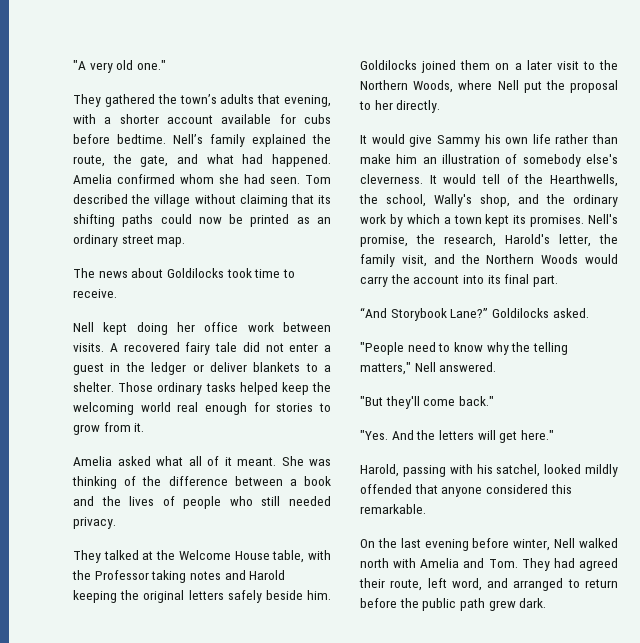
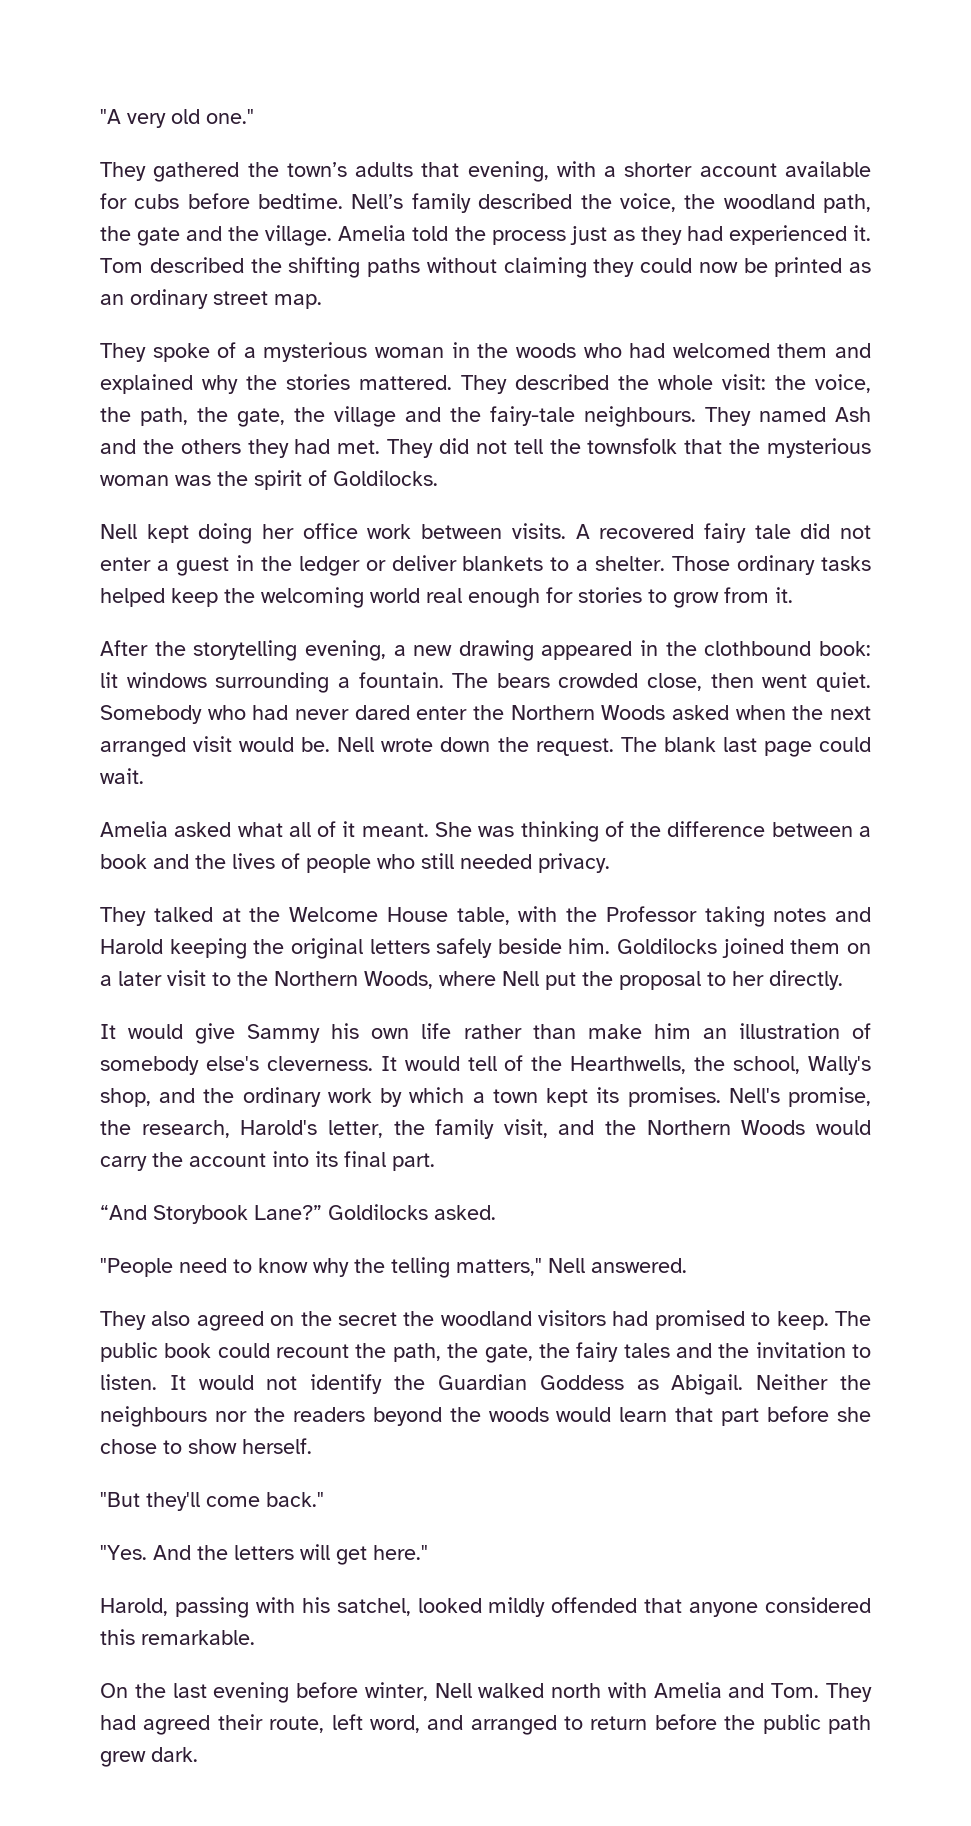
- Nell’s family explained the route, the gate, and what had happened. Amelia confirmed whom she had seen. Tom described the village without claiming that its shifting paths could now be printed as an ordinary street map.
+ Nell’s family described the voice, the woodland path, the gate and the village. Amelia told the process just as they had experienced it. Tom described the shifting paths without claiming they could now be printed as an ordinary street map.
- The news about Goldilocks took time to receive.
+ They spoke of a mysterious woman in the woods who had welcomed them and explained why the stories mattered. They described the whole visit: the voice, the path, the gate, the village and the fairy-tale neighbours. They named Ash and the others they had met. They did not tell the townsfolk that the mysterious woman was the spirit of Goldilocks.
+ After the storytelling evening, a new drawing appeared in the clothbound book: lit windows surrounding a fountain. The bears crowded close, then went quiet. Somebody who had never dared enter the Northern Woods asked when the next arranged visit would be. Nell wrote down the request. The blank last page could wait.
+ They also agreed on the secret the woodland visitors had promised to keep. The public book could recount the path, the gate, the fairy tales and the invitation to listen. It would not identify the Guardian Goddess as Abigail. Neither the neighbours nor the readers beyond the woods would learn that part before she chose to show herself.

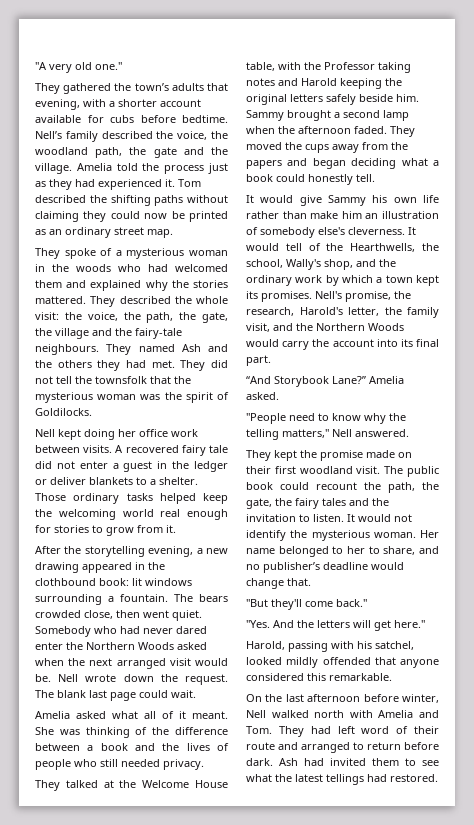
- Goldilocks joined them on a later visit to the Northern Woods, where Nell put the proposal to her directly.
+ Sammy brought a second lamp when the afternoon faded. They moved the cups away from the papers and began deciding what a book could honestly tell.
- Goldilocks asked.
+ Amelia asked.
- They also agreed on the secret the woodland visitors had promised to keep.
+ They kept the promise made on their first woodland visit.
- It would not identify the Guardian Goddess as Abigail. Neither the neighbours nor the readers beyond the woods would learn that part before she chose to show herself.
+ It would not identify the mysterious woman. Her name belonged to her to share, and no publisher’s deadline would change that.
- On the last evening before winter, Nell walked north with Amelia and Tom. They had agreed their route, left word, and arranged to return before the public path grew dark.
+ On the last afternoon before winter, Nell walked north with Amelia and Tom. They had left word of their route and arranged to return before dark. Ash had invited them to see what the latest tellings had restored.

